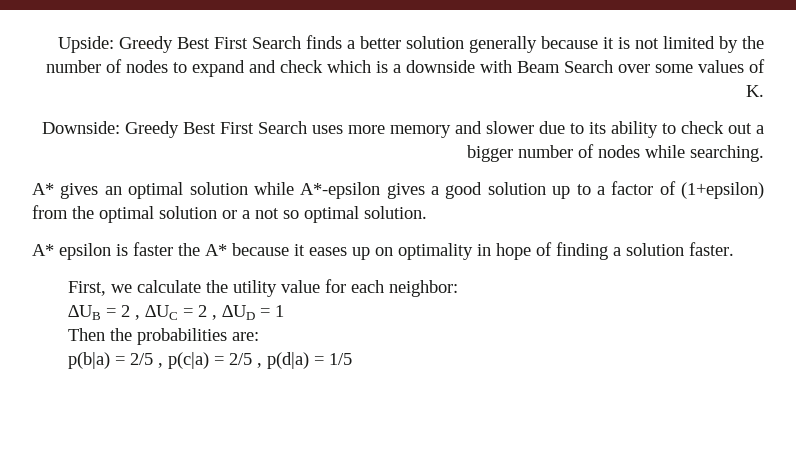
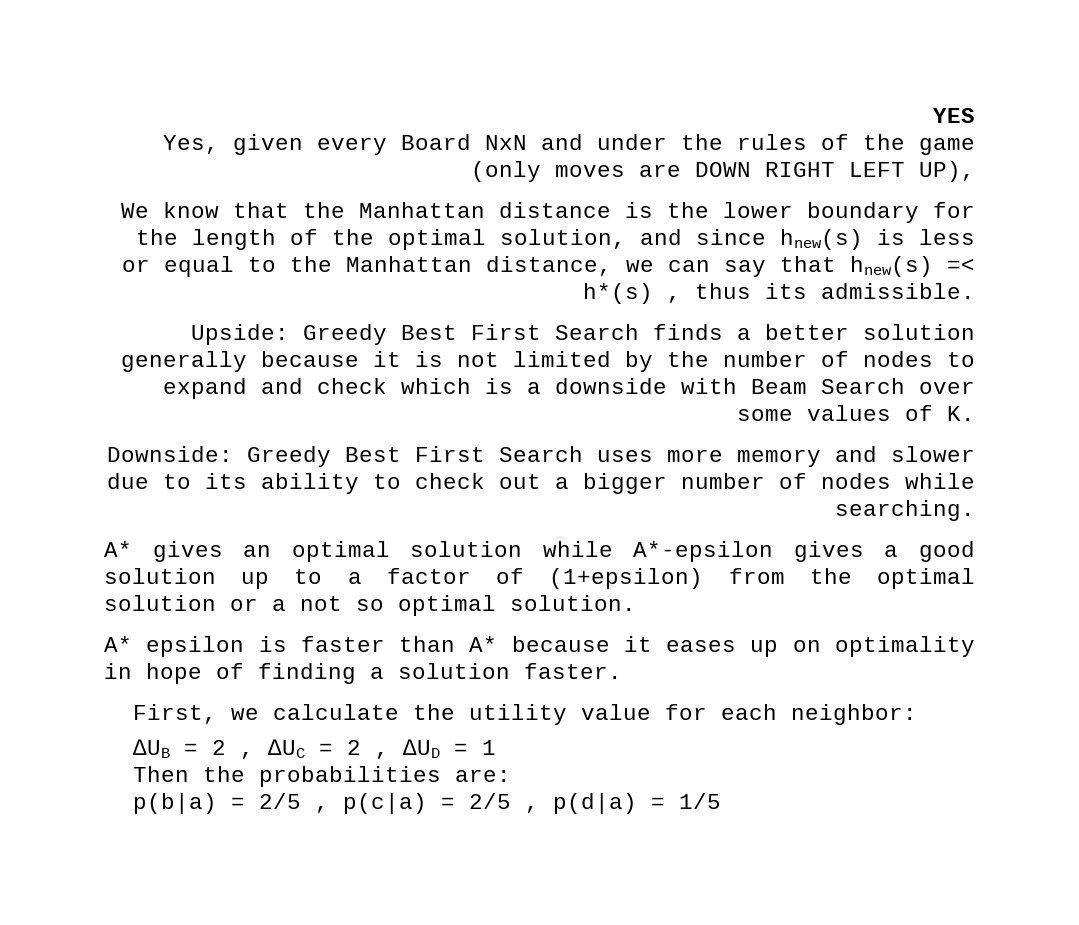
+ YES
+ Yes, given every Board NxN and under the rules of the game (only moves are DOWN RIGHT LEFT UP),
+ We know that the Manhattan distance is the lower boundary for the length of the optimal solution, and since hnew(s) is less or equal to the Manhattan distance, we can say that hnew(s) =< h*(s) , thus its admissible.
- A* epsilon is faster the A* because it eases up on optimality in hope of finding a solution faster.
+ A* epsilon is faster than A* because it eases up on optimality in hope of finding a solution faster.

